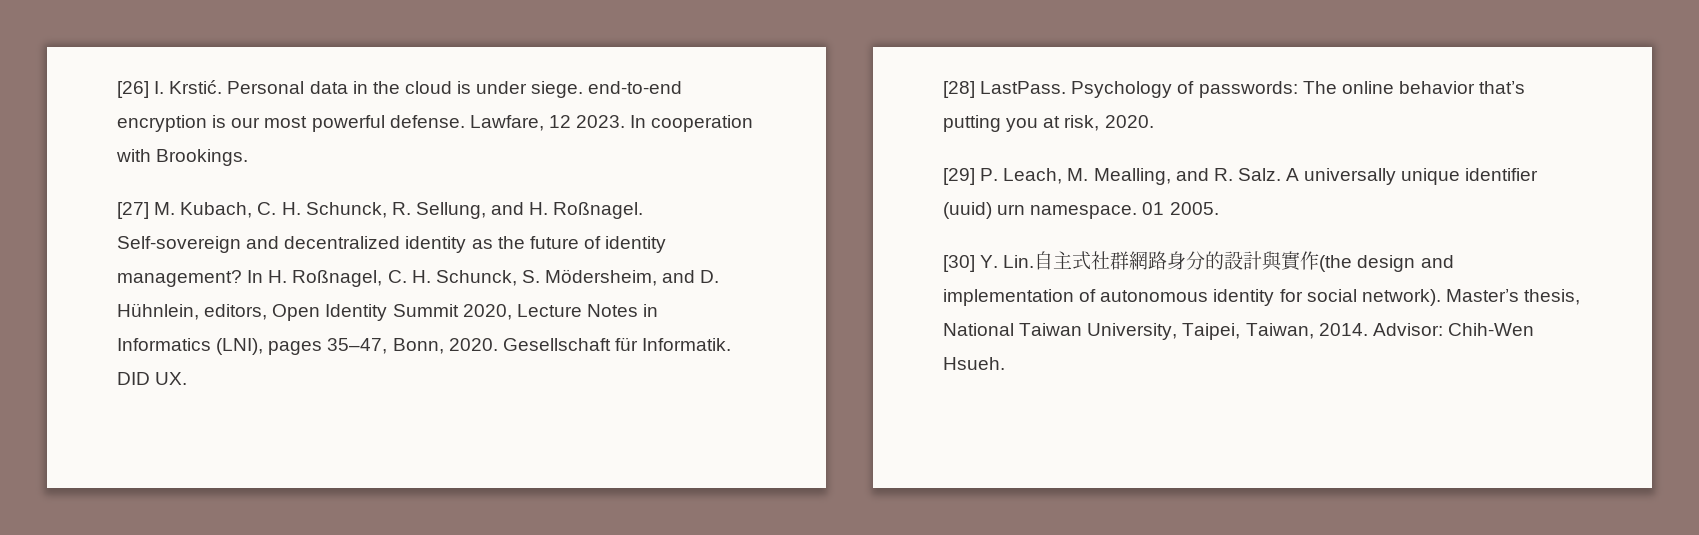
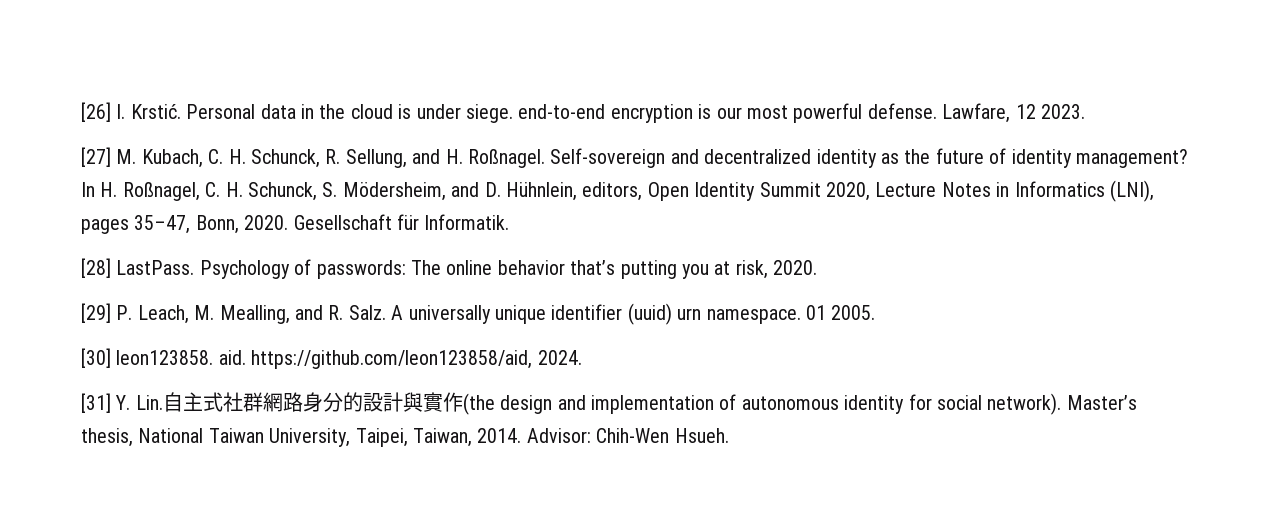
- In cooperation with Brookings.
- DID UX.
- [30] Y. Lin.自主式社群網路身分的設計與實作(the design and implementation of autonomous identity for social network).
+ [30] leon123858. aid. https://github.com/leon123858/aid, 2024.
+ [31] Y. Lin.自主式社群網路身分的設計與實作(the design and implementation of autonomous identity for social network).

